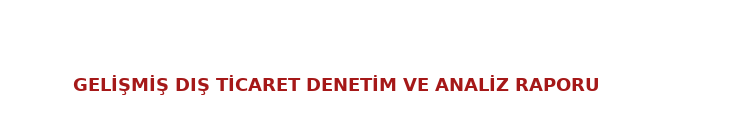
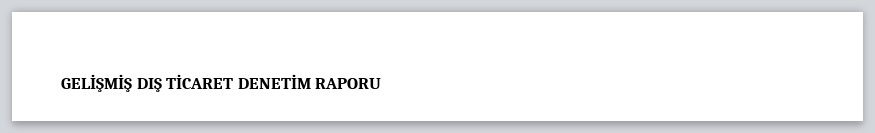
- GELİŞMİŞ DIŞ TİCARET DENETİM VE ANALİZ RAPORU
+ GELİŞMİŞ DIŞ TİCARET DENETİM RAPORU

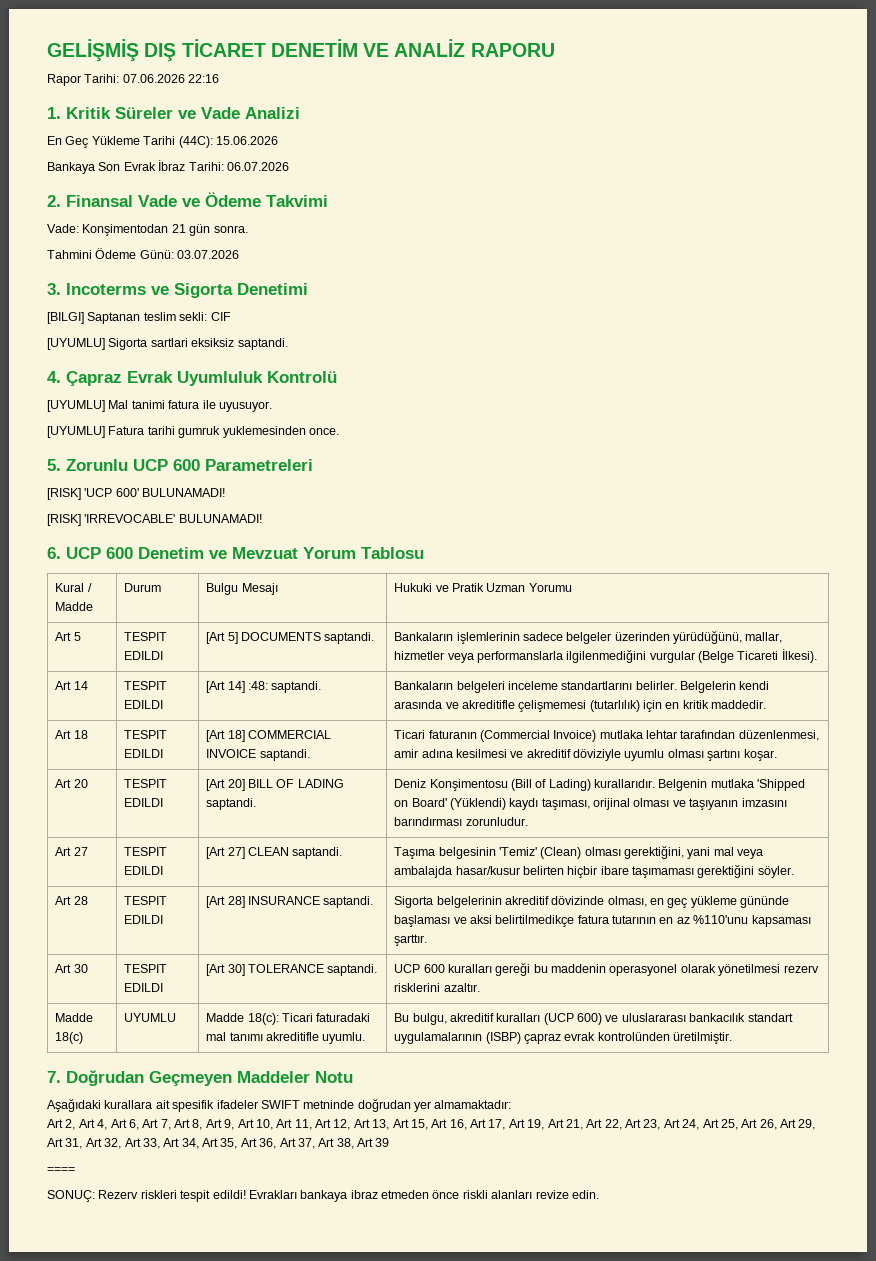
- GELİŞMİŞ DIŞ TİCARET DENETİM RAPORU
+ GELİŞMİŞ DIŞ TİCARET DENETİM VE ANALİZ RAPORU
+ Rapor Tarihi: 07.06.2026 22:16
+ 1. Kritik Süreler ve Vade Analizi
+ En Geç Yükleme Tarihi (44C): 15.06.2026
+ Bankaya Son Evrak İbraz Tarihi: 06.07.2026
+ 2. Finansal Vade ve Ödeme Takvimi
+ Vade: Konşimentodan 21 gün sonra.
+ Tahmini Ödeme Günü: 03.07.2026
+ 3. Incoterms ve Sigorta Denetimi
+ [BILGI] Saptanan teslim sekli: CIF
+ [UYUMLU] Sigorta sartlari eksiksiz saptandi.
+ 4. Çapraz Evrak Uyumluluk Kontrolü
+ [UYUMLU] Mal tanimi fatura ile uyusuyor.
+ [UYUMLU] Fatura tarihi gumruk yuklemesinden once.
+ 5. Zorunlu UCP 600 Parametreleri
+ [RISK] 'UCP 600' BULUNAMADI!
+ [RISK] 'IRREVOCABLE' BULUNAMADI!
+ 6. UCP 600 Denetim ve Mevzuat Yorum Tablosu
+ Kural / Madde | Durum | Bulgu Mesajı | Hukuki ve Pratik Uzman Yorumu
+ Art 5 | TESPIT EDILDI | [Art 5] DOCUMENTS saptandi. | Bankaların işlemlerinin sadece belgeler üzerinden yürüdüğünü, mallar, hizmetler veya performanslarla ilgilenmediğini vurgular (Belge Ticareti İlkesi).
+ Art 14 | TESPIT EDILDI | [Art 14] :48: saptandi. | Bankaların belgeleri inceleme standartlarını belirler. Belgelerin kendi arasında ve akreditifle çelişmemesi (tutarlılık) için en kritik maddedir.
+ Art 18 | TESPIT EDILDI | [Art 18] COMMERCIAL INVOICE saptandi. | Ticari faturanın (Commercial Invoice) mutlaka lehtar tarafından düzenlenmesi, amir adına kesilmesi ve akreditif döviziyle uyumlu olması şartını koşar.
+ Art 20 | TESPIT EDILDI | [Art 20] BILL OF LADING saptandi. | Deniz Konşimentosu (Bill of Lading) kurallarıdır. Belgenin mutlaka 'Shipped on Board' (Yüklendi) kaydı taşıması, orijinal olması ve taşıyanın imzasını barındırması zorunludur.
+ Art 27 | TESPIT EDILDI | [Art 27] CLEAN saptandi. | Taşıma belgesinin 'Temiz' (Clean) olması gerektiğini, yani mal veya ambalajda hasar/kusur belirten hiçbir ibare taşımaması gerektiğini söyler.
+ Art 28 | TESPIT EDILDI | [Art 28] INSURANCE saptandi. | Sigorta belgelerinin akreditif dövizinde olması, en geç yükleme gününde başlaması ve aksi belirtilmedikçe fatura tutarının en az %110'unu kapsaması şarttır.
+ Art 30 | TESPIT EDILDI | [Art 30] TOLERANCE saptandi. | UCP 600 kuralları gereği bu maddenin operasyonel olarak yönetilmesi rezerv risklerini azaltır.
+ Madde 18(c) | UYUMLU | Madde 18(c): Ticari faturadaki mal tanımı akreditifle uyumlu. | Bu bulgu, akreditif kuralları (UCP 600) ve uluslararası bankacılık standart uygulamalarının (ISBP) çapraz evrak kontrolünden üretilmiştir.
+ 7. Doğrudan Geçmeyen Maddeler Notu
+ Aşağıdaki kurallara ait spesifik ifadeler SWIFT metninde doğrudan yer almamaktadır:
+ Art 2, Art 4, Art 6, Art 7, Art 8, Art 9, Art 10, Art 11, Art 12, Art 13, Art 15, Art 16, Art 17, Art 19, Art 21, Art 22, Art 23, Art 24, Art 25, Art 26, Art 29, Art 31, Art 32, Art 33, Art 34, Art 35, Art 36, Art 37, Art 38, Art 39
+ ====
+ SONUÇ: Rezerv riskleri tespit edildi! Evrakları bankaya ibraz etmeden önce riskli alanları revize edin.

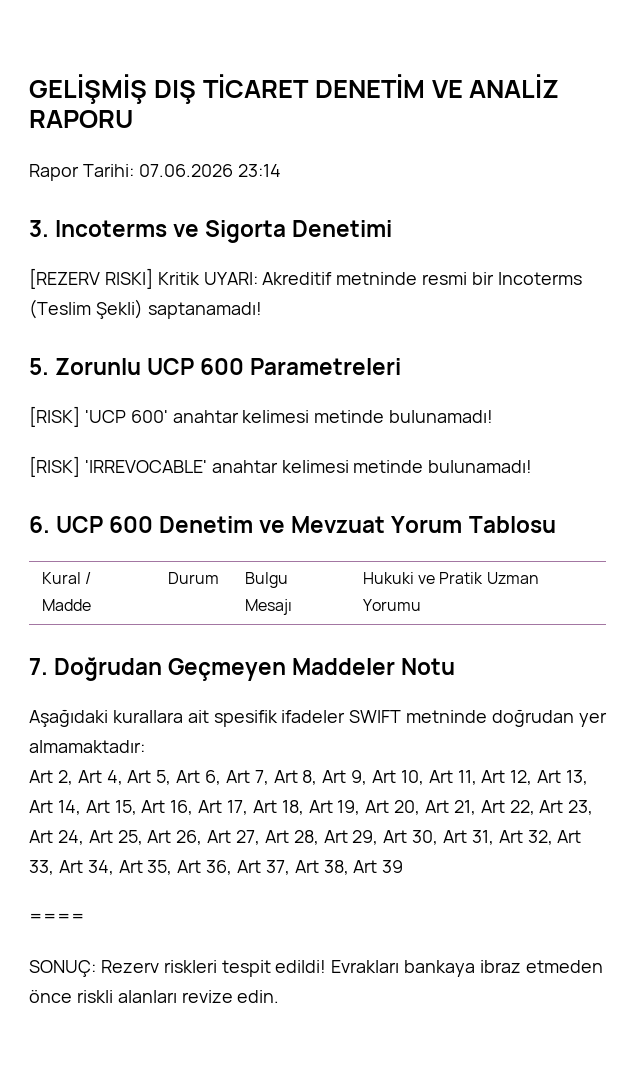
- Rapor Tarihi: 07.06.2026 22:16
- 1. Kritik Süreler ve Vade Analizi
- En Geç Yükleme Tarihi (44C): 15.06.2026
- Bankaya Son Evrak İbraz Tarihi: 06.07.2026
- 2. Finansal Vade ve Ödeme Takvimi
- Vade: Konşimentodan 21 gün sonra.
- Tahmini Ödeme Günü: 03.07.2026
+ Rapor Tarihi: 07.06.2026 23:14
- [BILGI] Saptanan teslim sekli: CIF
- [UYUMLU] Sigorta sartlari eksiksiz saptandi.
- 4. Çapraz Evrak Uyumluluk Kontrolü
- [UYUMLU] Mal tanimi fatura ile uyusuyor.
- [UYUMLU] Fatura tarihi gumruk yuklemesinden once.
+ [REZERV RISKI] Kritik UYARI: Akreditif metninde resmi bir Incoterms (Teslim Şekli) saptanamadı!
- [RISK] 'UCP 600' BULUNAMADI!
- [RISK] 'IRREVOCABLE' BULUNAMADI!
+ [RISK] 'UCP 600' anahtar kelimesi metinde bulunamadı!
+ [RISK] 'IRREVOCABLE' anahtar kelimesi metinde bulunamadı!
- Art 5 | TESPIT EDILDI | [Art 5] DOCUMENTS saptandi. | Bankaların işlemlerinin sadece belgeler üzerinden yürüdüğünü, mallar, hizmetler veya performanslarla ilgilenmediğini vurgular (Belge Ticareti İlkesi).
- Art 14 | TESPIT EDILDI | [Art 14] :48: saptandi. | Bankaların belgeleri inceleme standartlarını belirler. Belgelerin kendi arasında ve akreditifle çelişmemesi (tutarlılık) için en kritik maddedir.
- Art 18 | TESPIT EDILDI | [Art 18] COMMERCIAL INVOICE saptandi. | Ticari faturanın (Commercial Invoice) mutlaka lehtar tarafından düzenlenmesi, amir adına kesilmesi ve akreditif döviziyle uyumlu olması şartını koşar.
- Art 20 | TESPIT EDILDI | [Art 20] BILL OF LADING saptandi. | Deniz Konşimentosu (Bill of Lading) kurallarıdır. Belgenin mutlaka 'Shipped on Board' (Yüklendi) kaydı taşıması, orijinal olması ve taşıyanın imzasını barındırması zorunludur.
- Art 27 | TESPIT EDILDI | [Art 27] CLEAN saptandi. | Taşıma belgesinin 'Temiz' (Clean) olması gerektiğini, yani mal veya ambalajda hasar/kusur belirten hiçbir ibare taşımaması gerektiğini söyler.
- Art 28 | TESPIT EDILDI | [Art 28] INSURANCE saptandi. | Sigorta belgelerinin akreditif dövizinde olması, en geç yükleme gününde başlaması ve aksi belirtilmedikçe fatura tutarının en az %110'unu kapsaması şarttır.
- Art 30 | TESPIT EDILDI | [Art 30] TOLERANCE saptandi. | UCP 600 kuralları gereği bu maddenin operasyonel olarak yönetilmesi rezerv risklerini azaltır.
- Madde 18(c) | UYUMLU | Madde 18(c): Ticari faturadaki mal tanımı akreditifle uyumlu. | Bu bulgu, akreditif kuralları (UCP 600) ve uluslararası bankacılık standart uygulamalarının (ISBP) çapraz evrak kontrolünden üretilmiştir.
- Art 2, Art 4, Art 6, Art 7, Art 8, Art 9, Art 10, Art 11, Art 12, Art 13, Art 15, Art 16, Art 17, Art 19, Art 21, Art 22, Art 23, Art 24, Art 25, Art 26, Art 29, Art 31, Art 32, Art 33, Art 34, Art 35, Art 36, Art 37, Art 38, Art 39
+ Art 2, Art 4, Art 5, Art 6, Art 7, Art 8, Art 9, Art 10, Art 11, Art 12, Art 13, Art 14, Art 15, Art 16, Art 17, Art 18, Art 19, Art 20, Art 21, Art 22, Art 23, Art 24, Art 25, Art 26, Art 27, Art 28, Art 29, Art 30, Art 31, Art 32, Art 33, Art 34, Art 35, Art 36, Art 37, Art 38, Art 39

